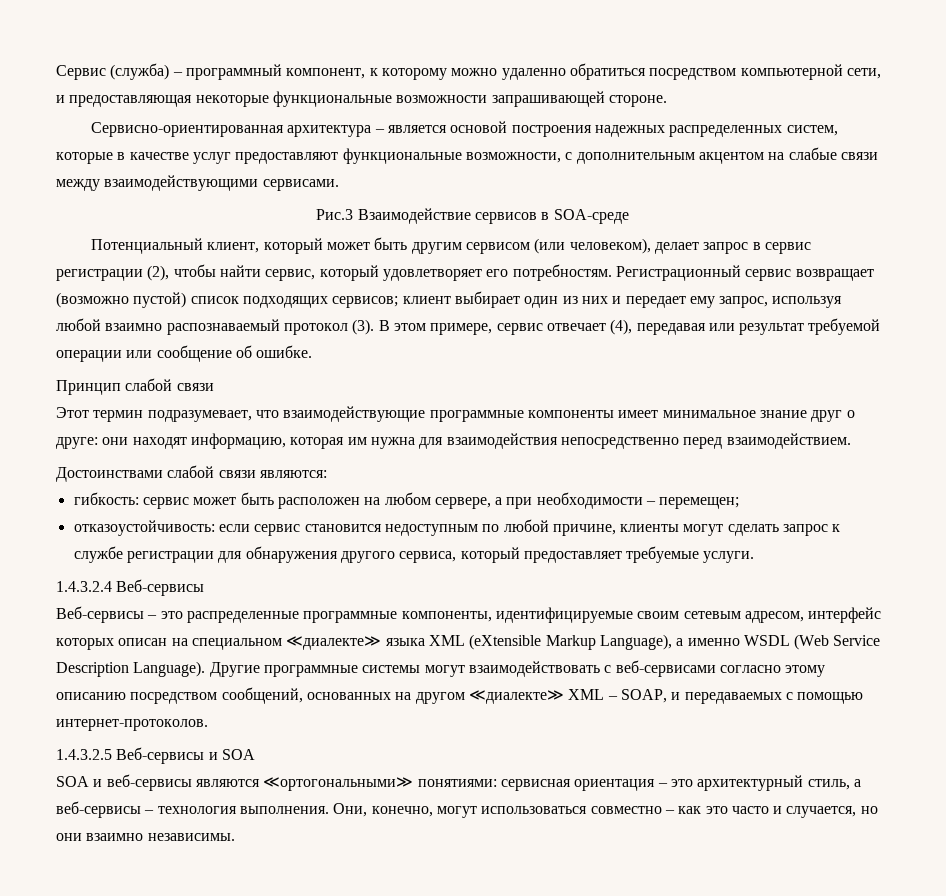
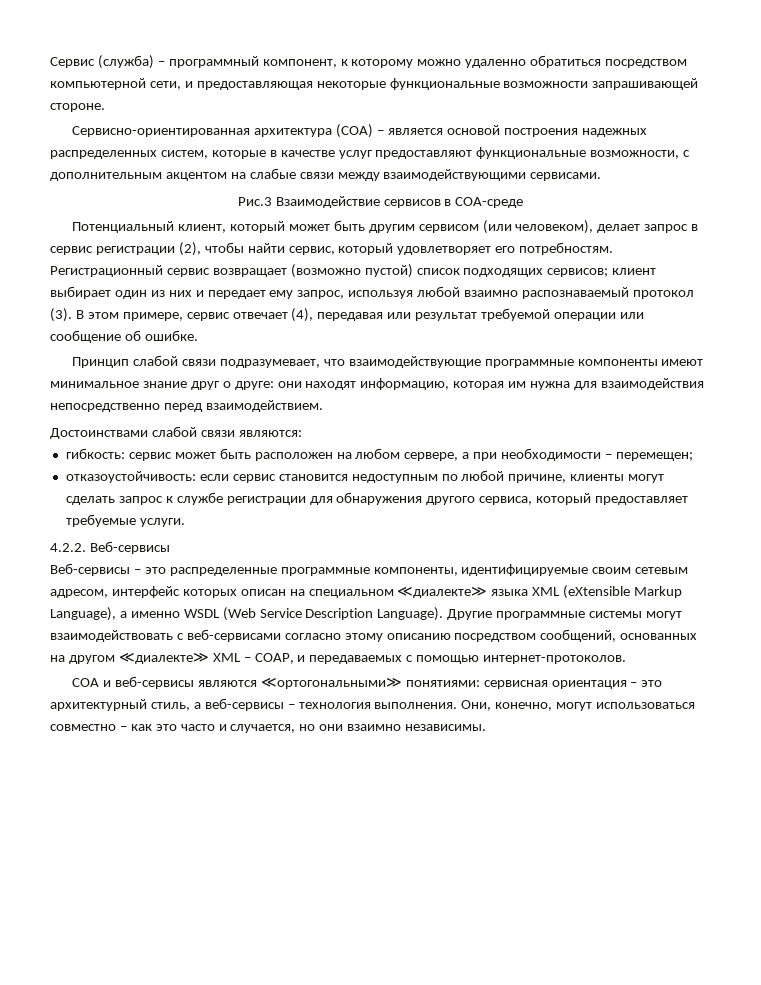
- Сервисно-ориентированная архитектура – является основой построения надежных распределенных систем, которые в качестве услуг предоставляют функциональные возможности, с дополнительным акцентом на слабые связи между взаимодействующими сервисами.
+ Сервисно-ориентированная архитектура (СОА) – является основой построения надежных распределенных систем, которые в качестве услуг предоставляют функциональные возможности, с дополнительным акцентом на слабые связи между взаимодействующими сервисами.
- Рис.3 Взаимодействие сервисов в SOA-среде
+ Рис.3 Взаимодействие сервисов в СОА-среде
- Принцип слабой связи
- Этот термин подразумевает, что взаимодействующие программные компоненты имеет минимальное знание друг о друге: они находят информацию, которая им нужна для взаимодействия непосредственно перед взаимодействием.
+ Принцип слабой связи подразумевает, что взаимодействующие программные компоненты имеют минимальное знание друг о друге: они находят информацию, которая им нужна для взаимодействия непосредственно перед взаимодействием.
- 1.4.3.2.4 Веб-сервисы
+ 4.2.2. Веб-сервисы
- Другие программные системы могут взаимодействовать с веб-сервисами согласно этому описанию посредством сообщений, основанных на другом ≪диалекте≫ XML – SOAP, и передаваемых с помощью интернет-протоколов.
+ Другие программные системы могут взаимодействовать с веб-сервисами согласно этому описанию посредством сообщений, основанных на другом ≪диалекте≫ XML – СОАP, и передаваемых с помощью интернет-протоколов.
- 1.4.3.2.5 Веб-сервисы и SOA
- SOA и веб-сервисы являются ≪ортогональными≫ понятиями: сервисная ориентация – это архитектурный стиль, а веб-сервисы – технология выполнения.
+ СОА и веб-сервисы являются ≪ортогональными≫ понятиями: сервисная ориентация – это архитектурный стиль, а веб-сервисы – технология выполнения.

